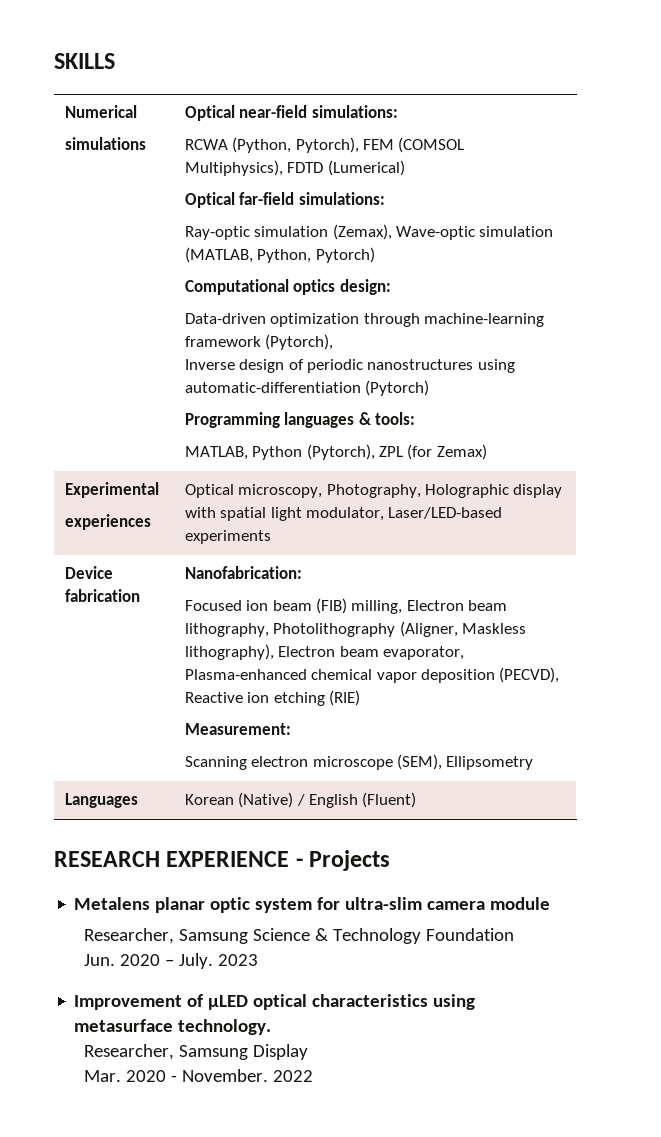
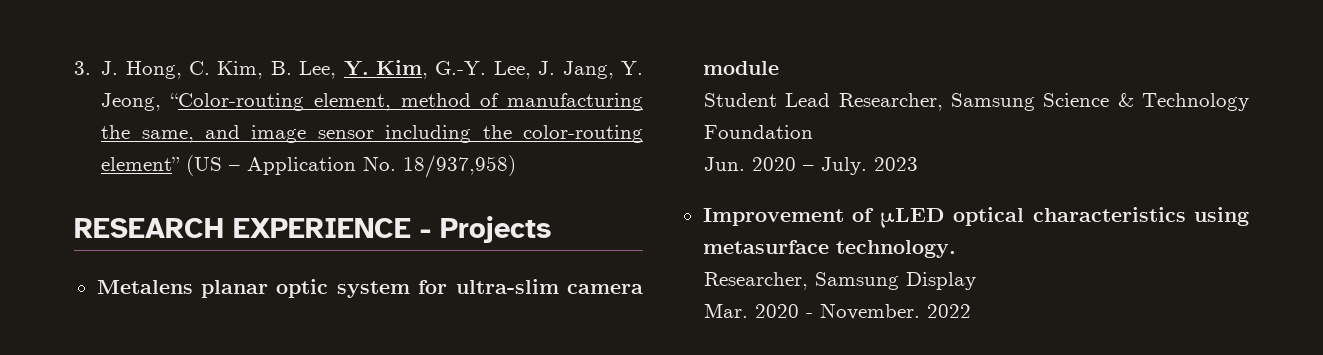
- SKILLS
- Numerical
- simulations | Optical near-field simulations:
- RCWA (Python, Pytorch), FEM (COMSOL Multiphysics), FDTD (Lumerical)
- Optical far-field simulations:
- Ray-optic simulation (Zemax), Wave-optic simulation (MATLAB, Python, Pytorch)
- Computational optics design:
- Data-driven optimization through machine-learning framework (Pytorch),
- Inverse design of periodic nanostructures using automatic-differentiation (Pytorch)
- Programming languages & tools:
- MATLAB, Python (Pytorch), ZPL (for Zemax)
- Experimental
- experiences | Optical microscopy, Photography, Holographic display with spatial light modulator, Laser/LED-based experiments
- Device fabrication | Nanofabrication:
- Focused ion beam (FIB) milling, Electron beam lithography, Photolithography (Aligner, Maskless lithography), Electron beam evaporator, Plasma-enhanced chemical vapor deposition (PECVD), Reactive ion etching (RIE)
- Measurement:
- Scanning electron microscope (SEM), Ellipsometry
- Languages | Korean (Native) / English (Fluent)
+ 3. J. Hong, C. Kim, B. Lee, Y. Kim, G.-Y. Lee, J. Jang, Y. Jeong, “Color-routing element, method of manufacturing the same, and image sensor including the color-routing element” (US – Application No. 18/937,958)
- Researcher, Samsung Science & Technology Foundation
+ Student Lead Researcher, Samsung Science & Technology Foundation

